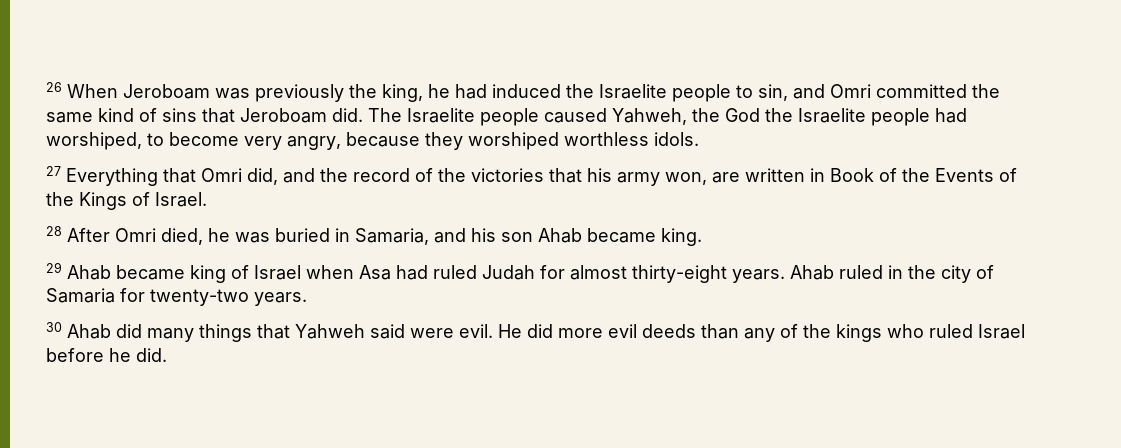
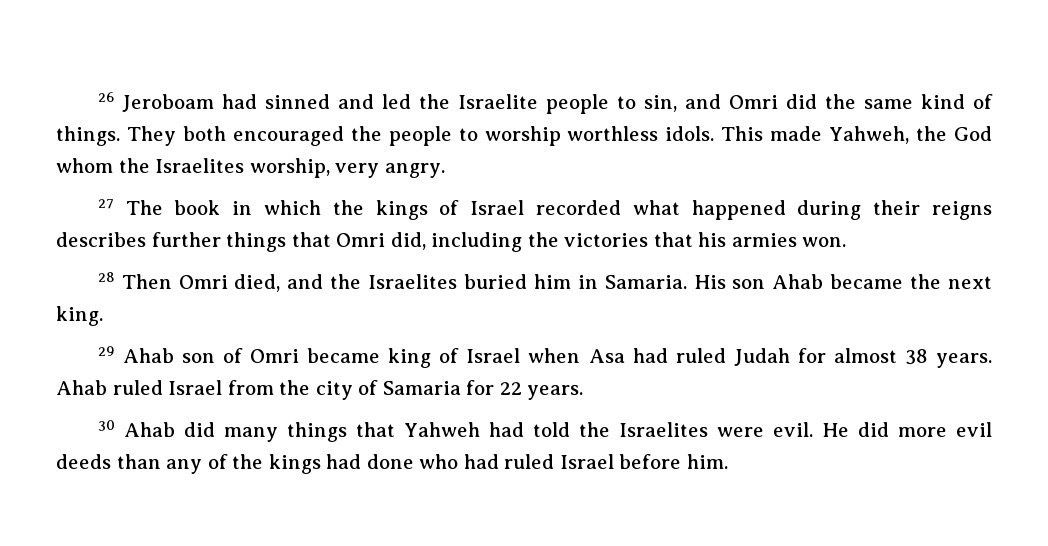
- 26 When Jeroboam was previously the king, he had induced the Israelite people to sin, and Omri committed the same kind of sins that Jeroboam did. The Israelite people caused Yahweh, the God the Israelite people had worshiped, to become very angry, because they worshiped worthless idols.
- 27 Everything that Omri did, and the record of the victories that his army won, are written in Book of the Events of the Kings of Israel.
+ 26 Jeroboam had sinned and led the Israelite people to sin, and Omri did the same kind of things. They both encouraged the people to worship worthless idols. This made Yahweh, the God whom the Israelites worship, very angry.
+ 27 The book in which the kings of Israel recorded what happened during their reigns describes further things that Omri did, including the victories that his armies won.
- 28 After Omri died, he was buried in Samaria, and his son Ahab became king.
+ 28 Then Omri died, and the Israelites buried him in Samaria. His son Ahab became the next king.
- 29 Ahab became king of Israel when Asa had ruled Judah for almost thirty-eight years.
+ 29 Ahab son of Omri became king of Israel when Asa had ruled Judah for almost 38 years.
- Ahab ruled in the city of Samaria for twenty-two years.
+ Ahab ruled Israel from the city of Samaria for 22 years.
- 30 Ahab did many things that Yahweh said were evil.
+ 30 Ahab did many things that Yahweh had told the Israelites were evil.
- He did more evil deeds than any of the kings who ruled Israel before he did.
+ He did more evil deeds than any of the kings had done who had ruled Israel before him.

